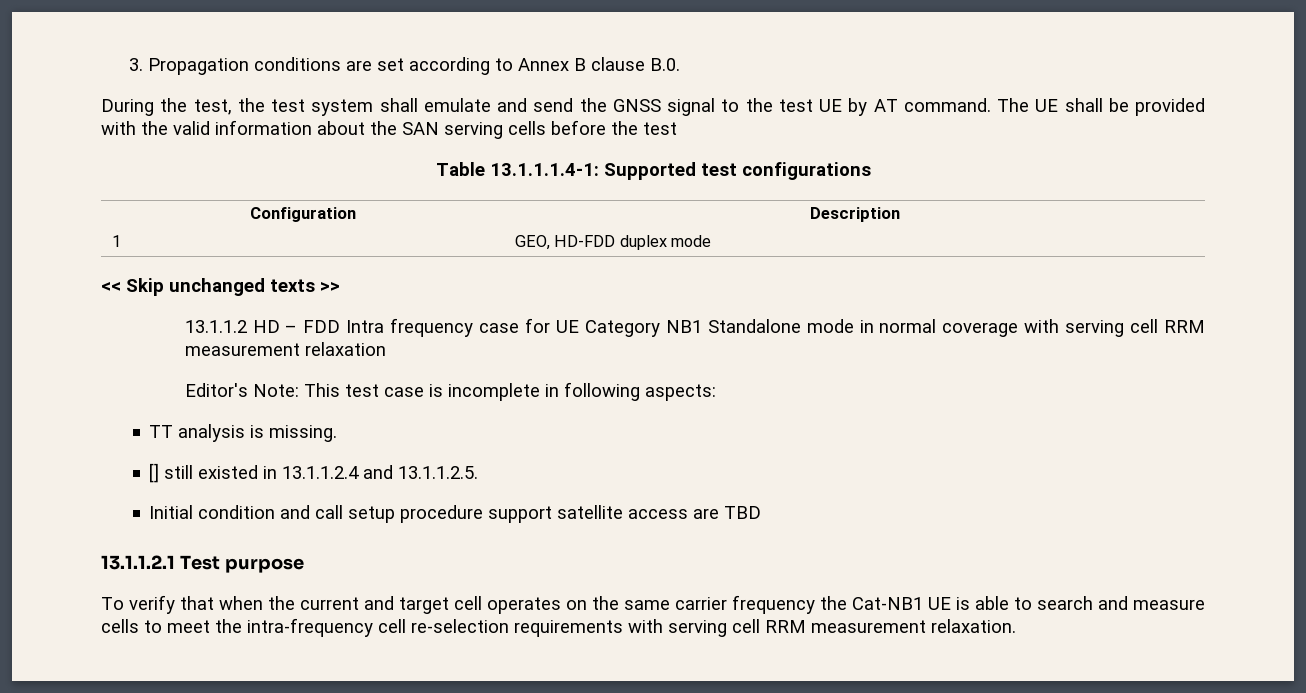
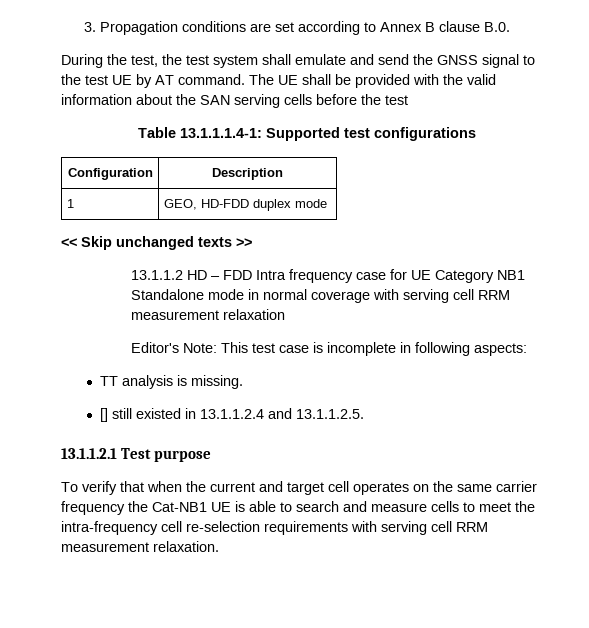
- Initial condition and call setup procedure support satellite access are TBD

